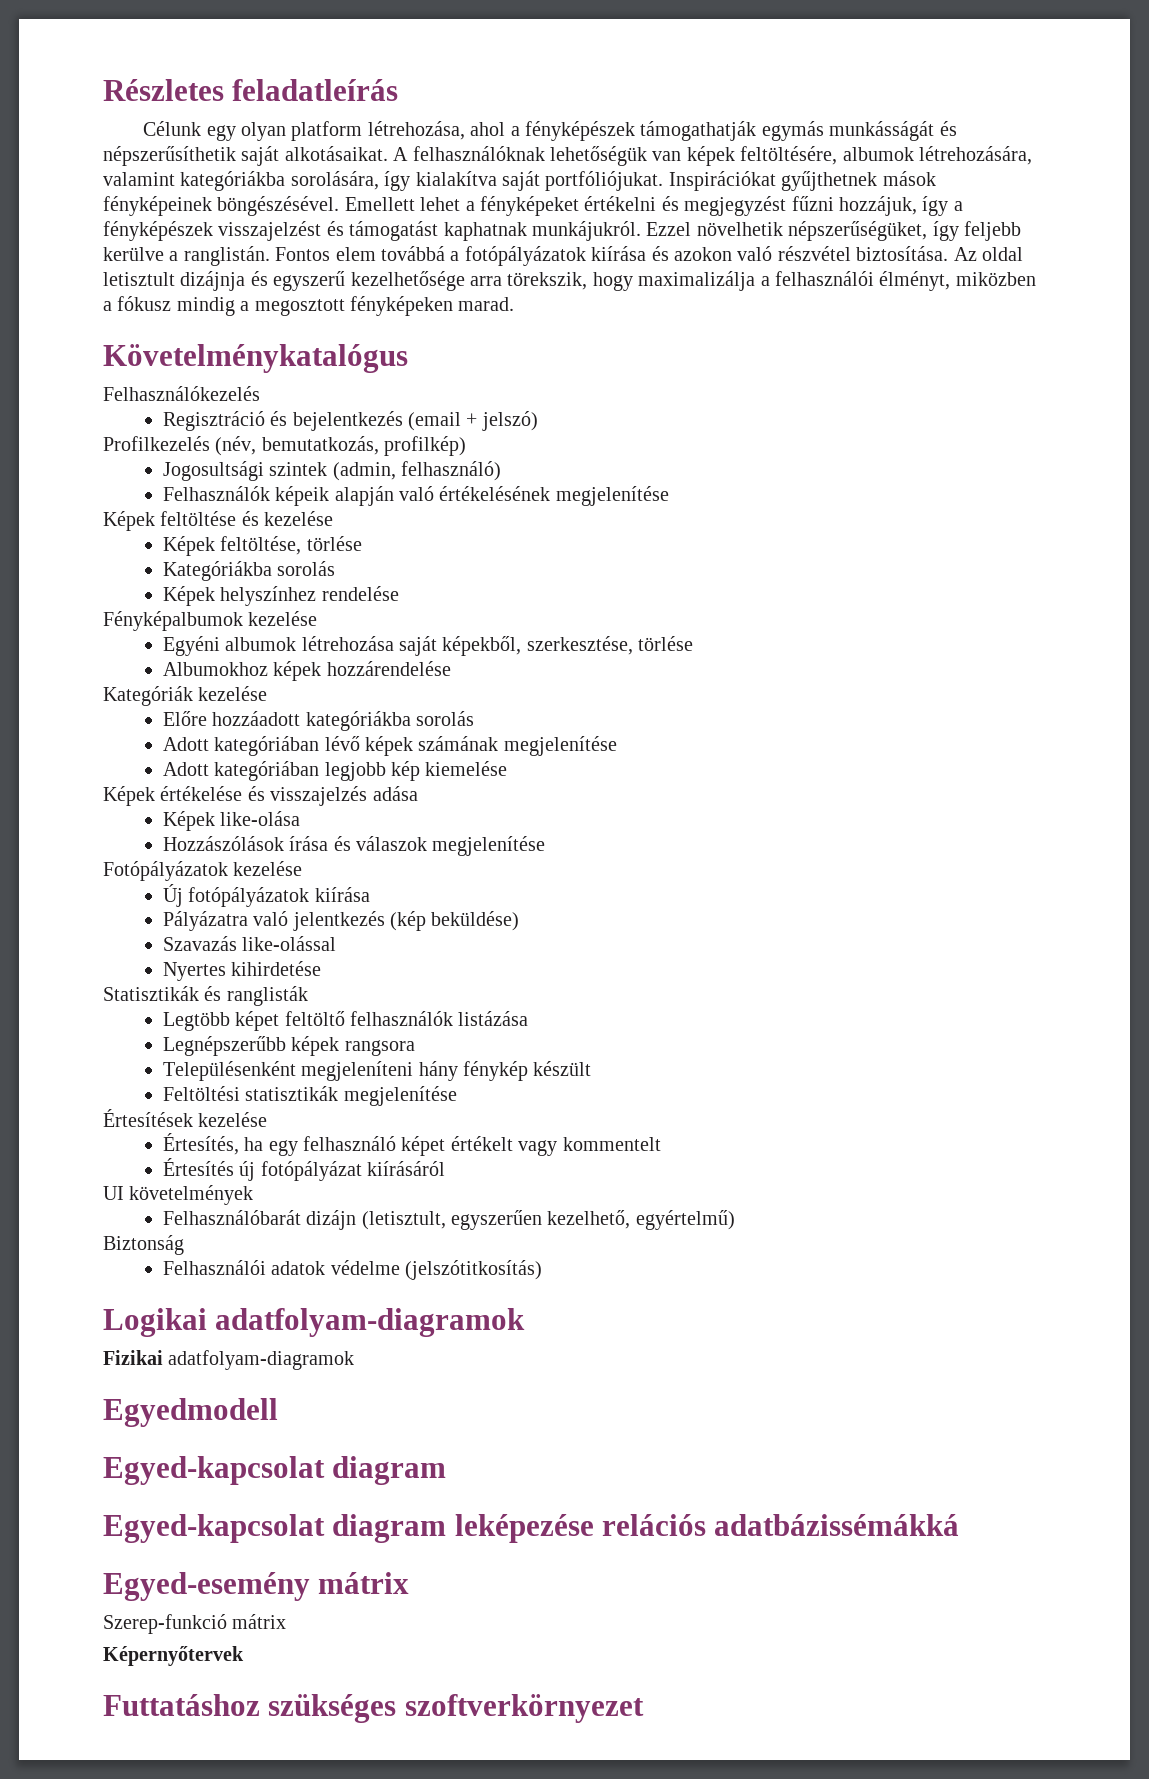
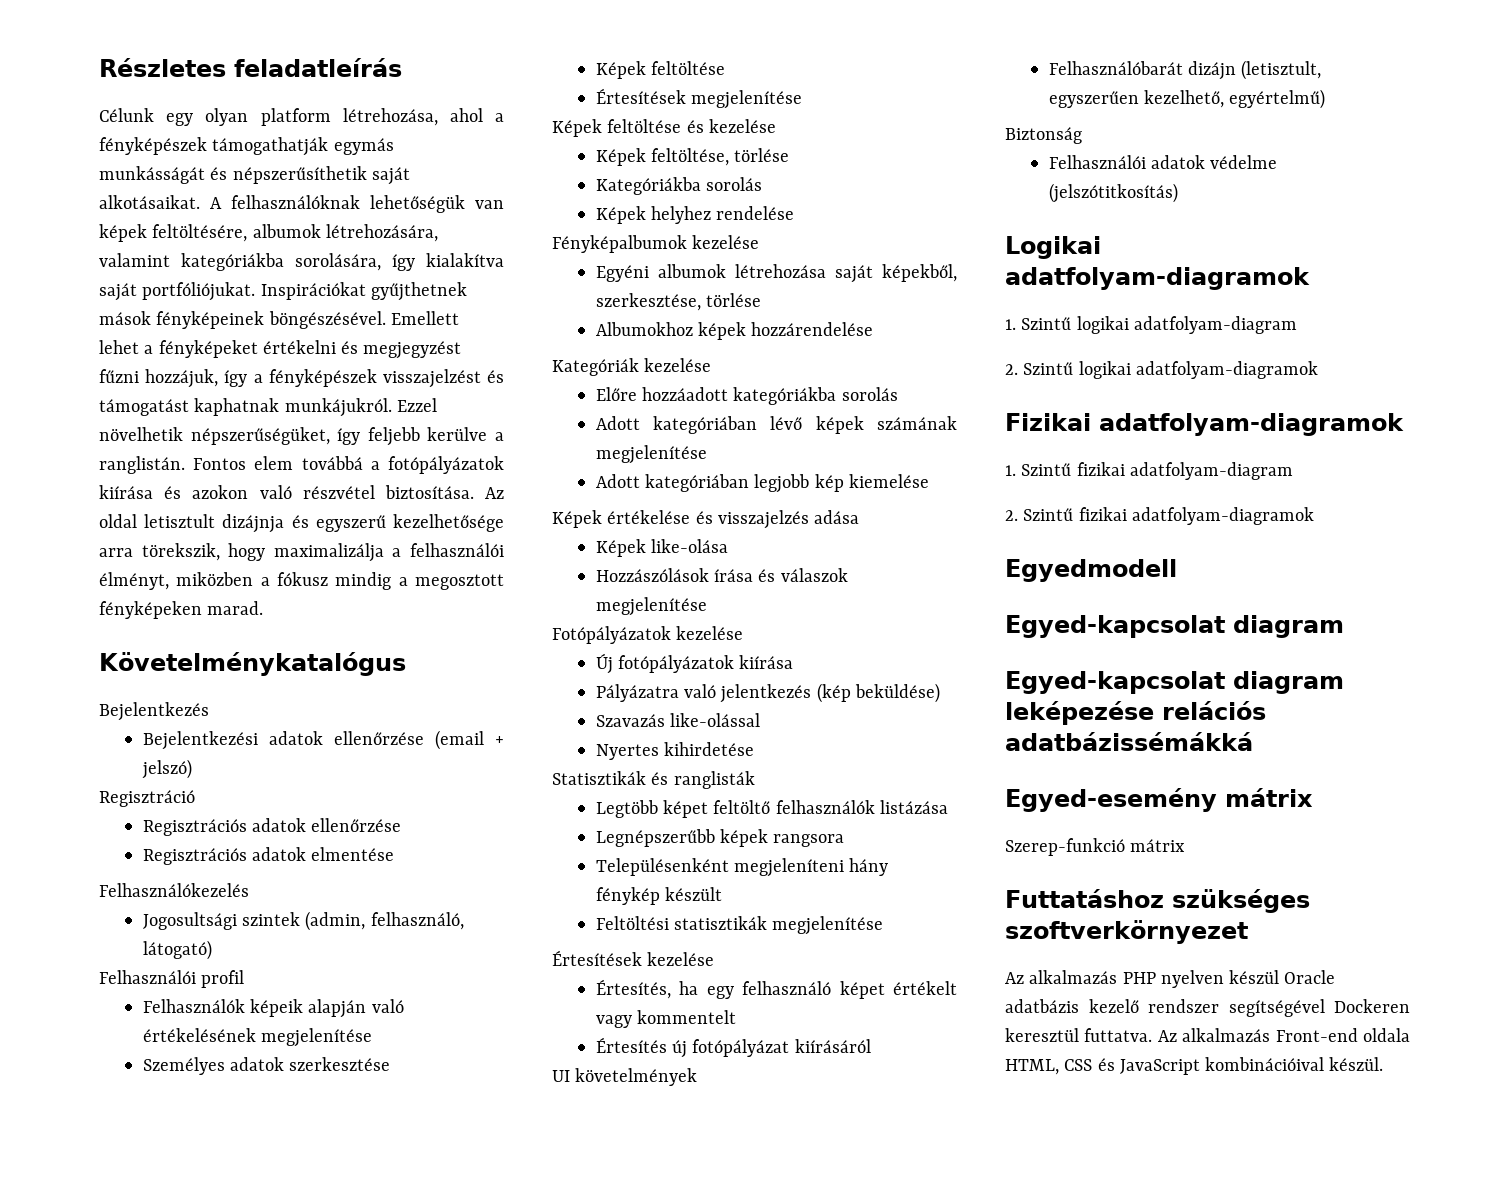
- Felhasználókezelés
- Regisztráció és bejelentkezés (email + jelszó)
+ Bejelentkezés
+ Bejelentkezési adatok ellenőrzése (email + jelszó)
- Profilkezelés (név, bemutatkozás, profilkép)
+ Regisztráció
+ Regisztrációs adatok ellenőrzése
+ Regisztrációs adatok elmentése
+ Felhasználókezelés
- Jogosultsági szintek (admin, felhasználó)
+ Jogosultsági szintek (admin, felhasználó, látogató)
+ Felhasználói profil
+ Személyes adatok szerkesztése
+ Képek feltöltése
+ Értesítések megjelenítése
- Képek helyszínhez rendelése
+ Képek helyhez rendelése
+ 1. Szintű logikai adatfolyam-diagram
+ 2. Szintű logikai adatfolyam-diagramok
  Fizikai adatfolyam-diagramok
+ 1. Szintű fizikai adatfolyam-diagram
+ 2. Szintű fizikai adatfolyam-diagramok
- Képernyőtervek
+ Az alkalmazás PHP nyelven készül Oracle adatbázis kezelő rendszer segítségével Dockeren keresztül futtatva. Az alkalmazás Front-end oldala HTML, CSS és JavaScript kombinációival készül.

